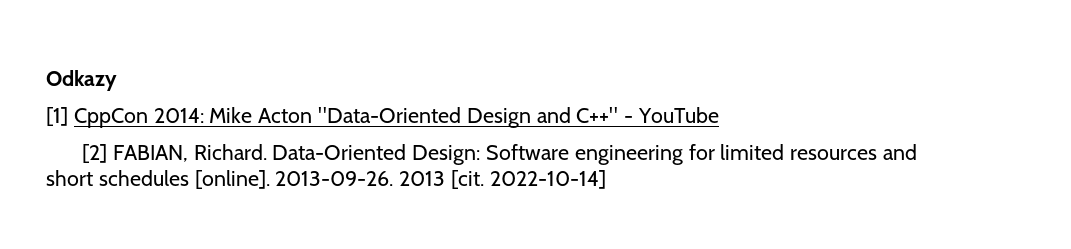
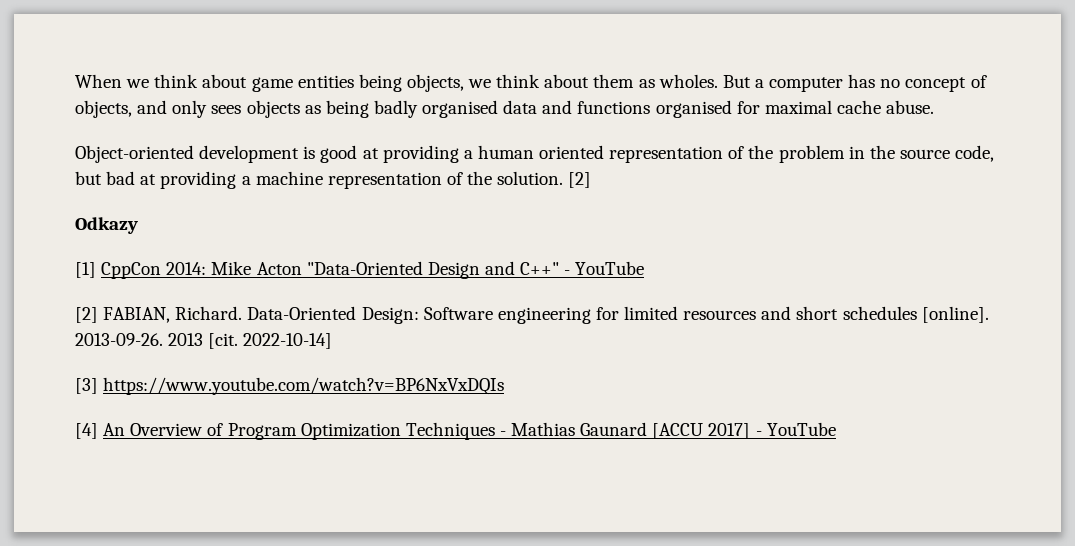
+ When we think about game entities being objects, we think about them as wholes. But a computer has no concept of objects, and only sees objects as being badly organised data and functions organised for maximal cache abuse.
+ Object-oriented development is good at providing a human oriented representation of the problem in the source code, but bad at providing a machine representation of the solution. [2]
+ [3] https://www.youtube.com/watch?v=BP6NxVxDQIs
+ [4] An Overview of Program Optimization Techniques - Mathias Gaunard [ACCU 2017] - YouTube

